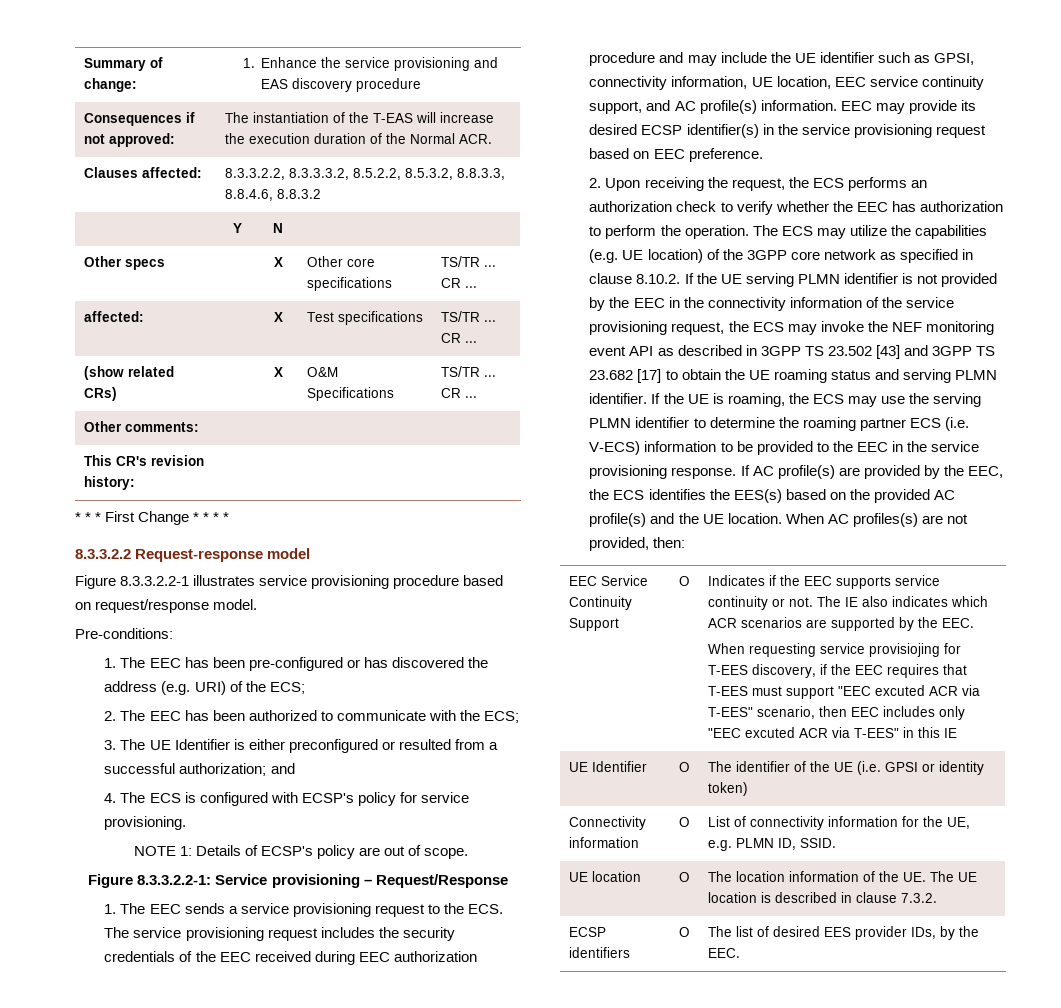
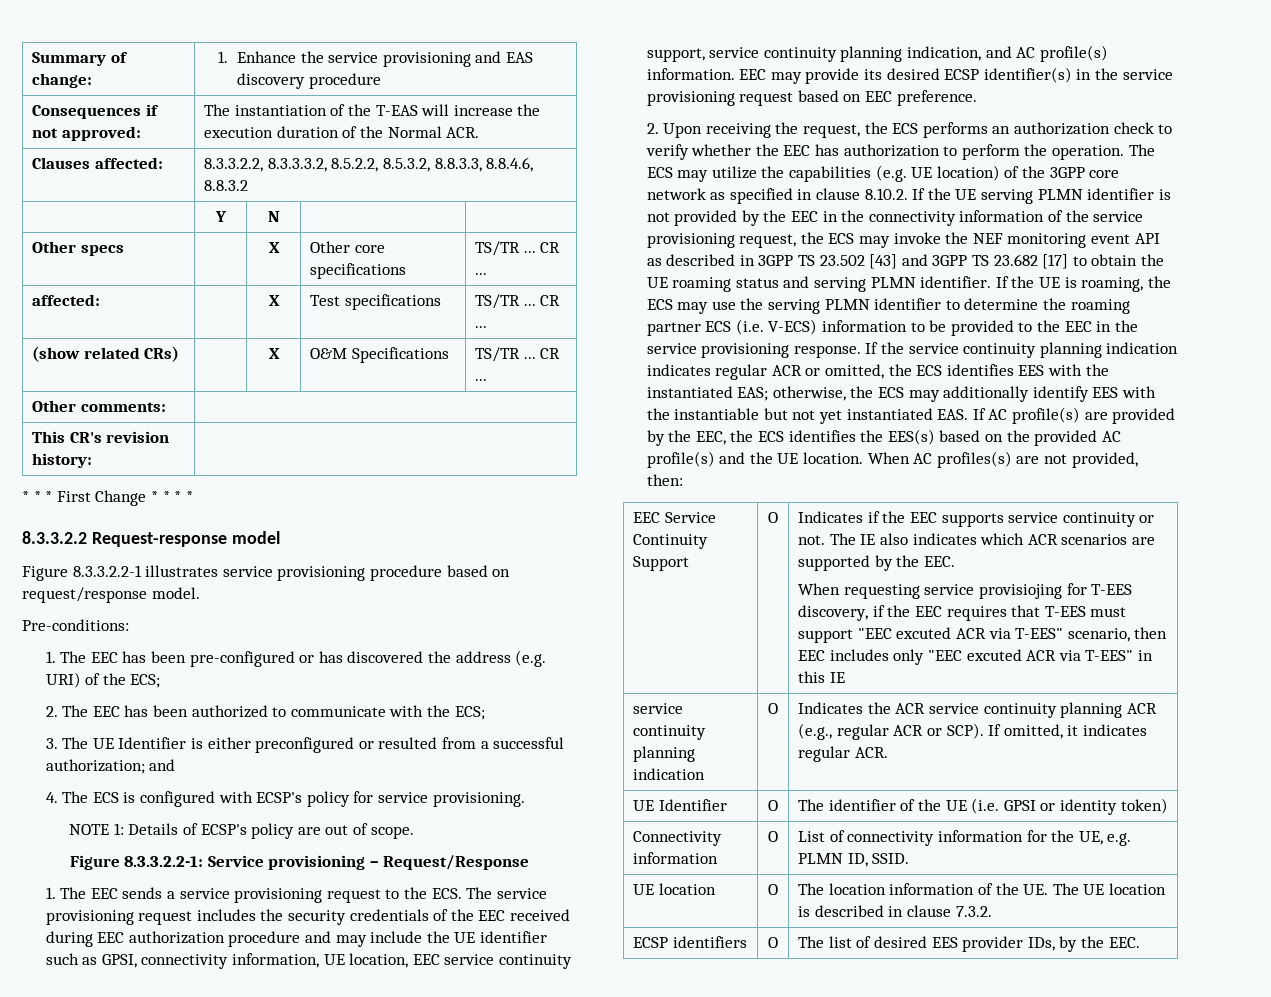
- 1. The EEC sends a service provisioning request to the ECS. The service provisioning request includes the security credentials of the EEC received during EEC authorization procedure and may include the UE identifier such as GPSI, connectivity information, UE location, EEC service continuity support, and AC profile(s) information.
+ 1. The EEC sends a service provisioning request to the ECS. The service provisioning request includes the security credentials of the EEC received during EEC authorization procedure and may include the UE identifier such as GPSI, connectivity information, UE location, EEC service continuity support, service continuity planning indication, and AC profile(s) information.
- If AC profile(s) are provided by the EEC, the ECS identifies the EES(s) based on the provided AC profile(s) and the UE location.
+ If the service continuity planning indication indicates regular ACR or omitted, the ECS identifies EES with the instantiated EAS; otherwise, the ECS may additionally identify EES with the instantiable but not yet instantiated EAS. If AC profile(s) are provided by the EEC, the ECS identifies the EES(s) based on the provided AC profile(s) and the UE location.
+ service continuity planning indication | O | Indicates the ACR service continuity planning ACR (e.g., regular ACR or SCP). If omitted, it indicates regular ACR.

